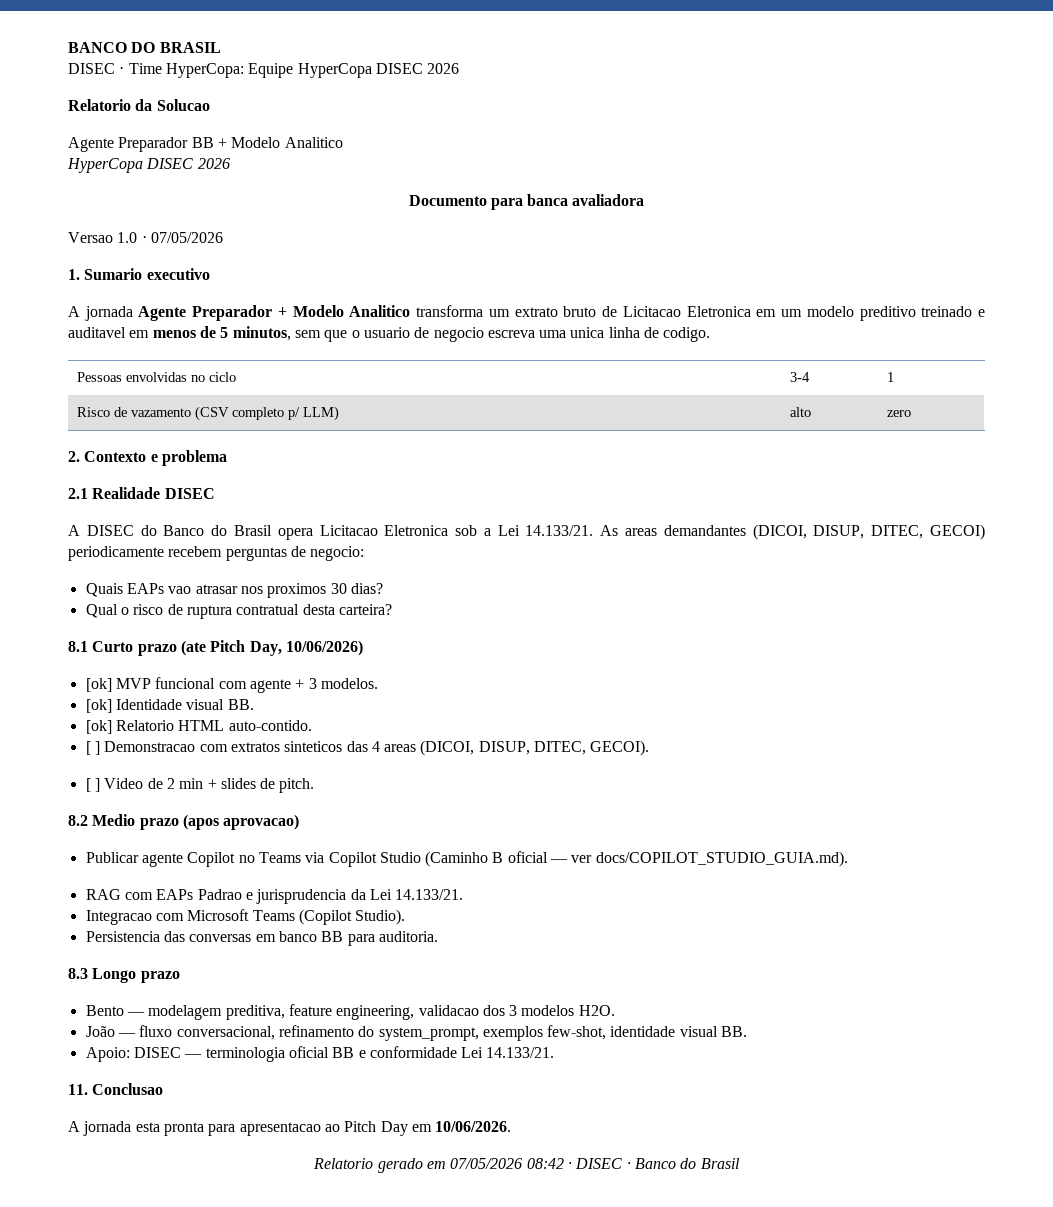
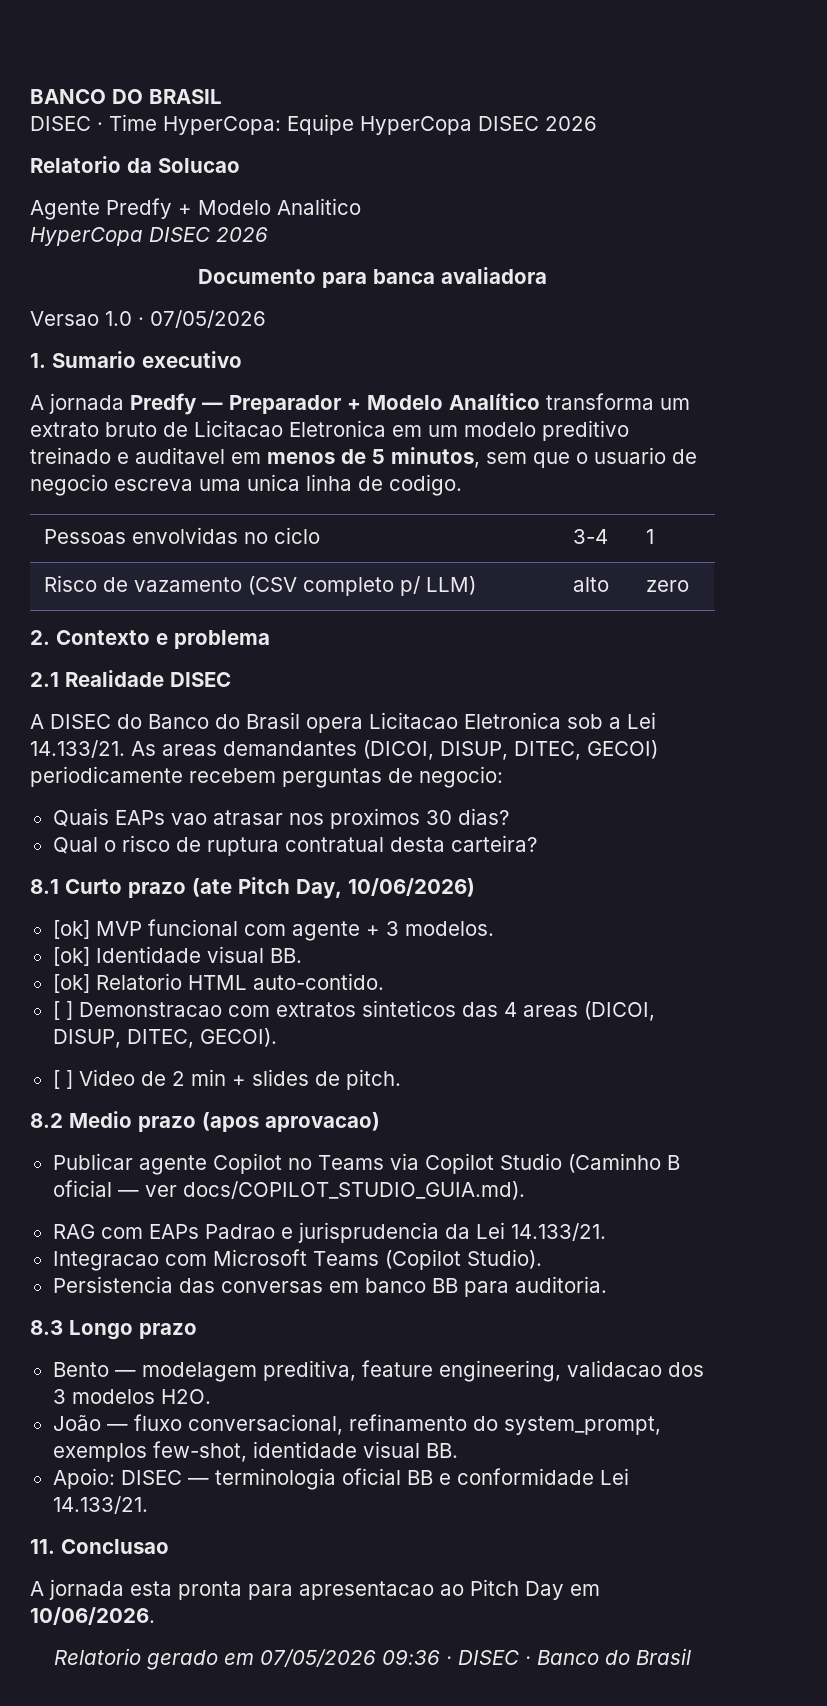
- Agente Preparador BB + Modelo Analitico
+ Agente Predfy + Modelo Analitico
- A jornada Agente Preparador + Modelo Analitico transforma um extrato bruto de Licitacao Eletronica em um modelo preditivo treinado e auditavel em menos de 5 minutos, sem que o usuario de negocio escreva uma unica linha de codigo.
+ A jornada Predfy — Preparador + Modelo Analítico transforma um extrato bruto de Licitacao Eletronica em um modelo preditivo treinado e auditavel em menos de 5 minutos, sem que o usuario de negocio escreva uma unica linha de codigo.
- Relatorio gerado em 07/05/2026 08:42 · DISEC · Banco do Brasil
+ Relatorio gerado em 07/05/2026 09:36 · DISEC · Banco do Brasil

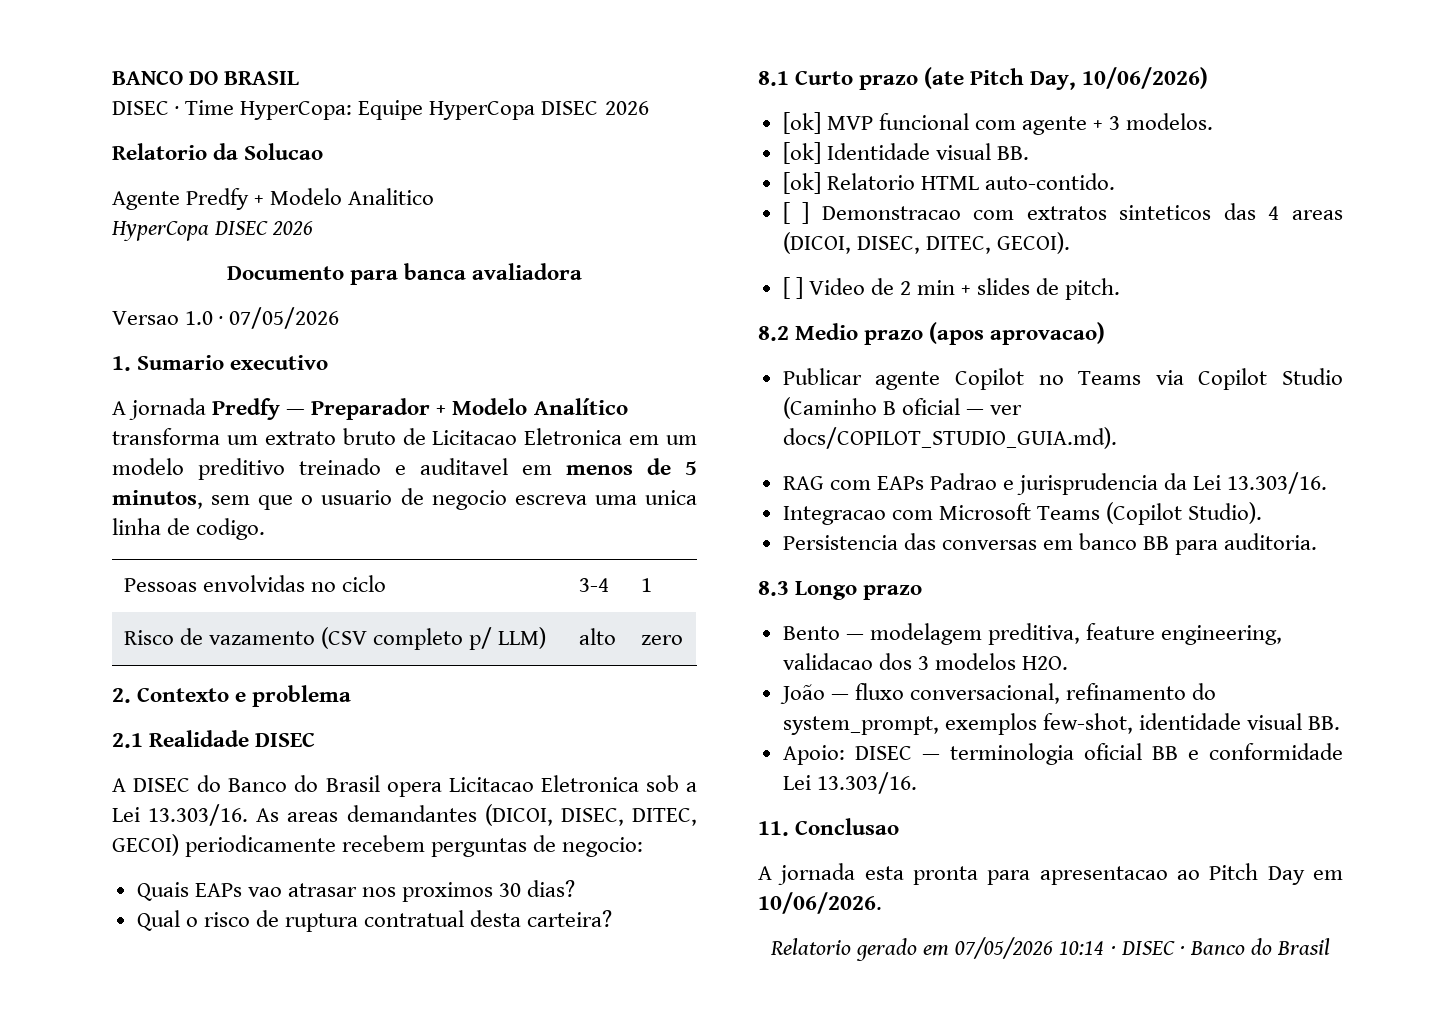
- A DISEC do Banco do Brasil opera Licitacao Eletronica sob a Lei 14.133/21. As areas demandantes (DICOI, DISUP, DITEC, GECOI) periodicamente recebem perguntas de negocio:
+ A DISEC do Banco do Brasil opera Licitacao Eletronica sob a Lei 13.303/16. As areas demandantes (DICOI, DISEC, DITEC, GECOI) periodicamente recebem perguntas de negocio:
- [ ] Demonstracao com extratos sinteticos das 4 areas (DICOI, DISUP, DITEC, GECOI).
+ [ ] Demonstracao com extratos sinteticos das 4 areas (DICOI, DISEC, DITEC, GECOI).
- RAG com EAPs Padrao e jurisprudencia da Lei 14.133/21.
+ RAG com EAPs Padrao e jurisprudencia da Lei 13.303/16.
- Apoio: DISEC — terminologia oficial BB e conformidade Lei 14.133/21.
+ Apoio: DISEC — terminologia oficial BB e conformidade Lei 13.303/16.
- Relatorio gerado em 07/05/2026 09:36 · DISEC · Banco do Brasil
+ Relatorio gerado em 07/05/2026 10:14 · DISEC · Banco do Brasil

